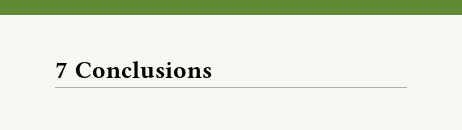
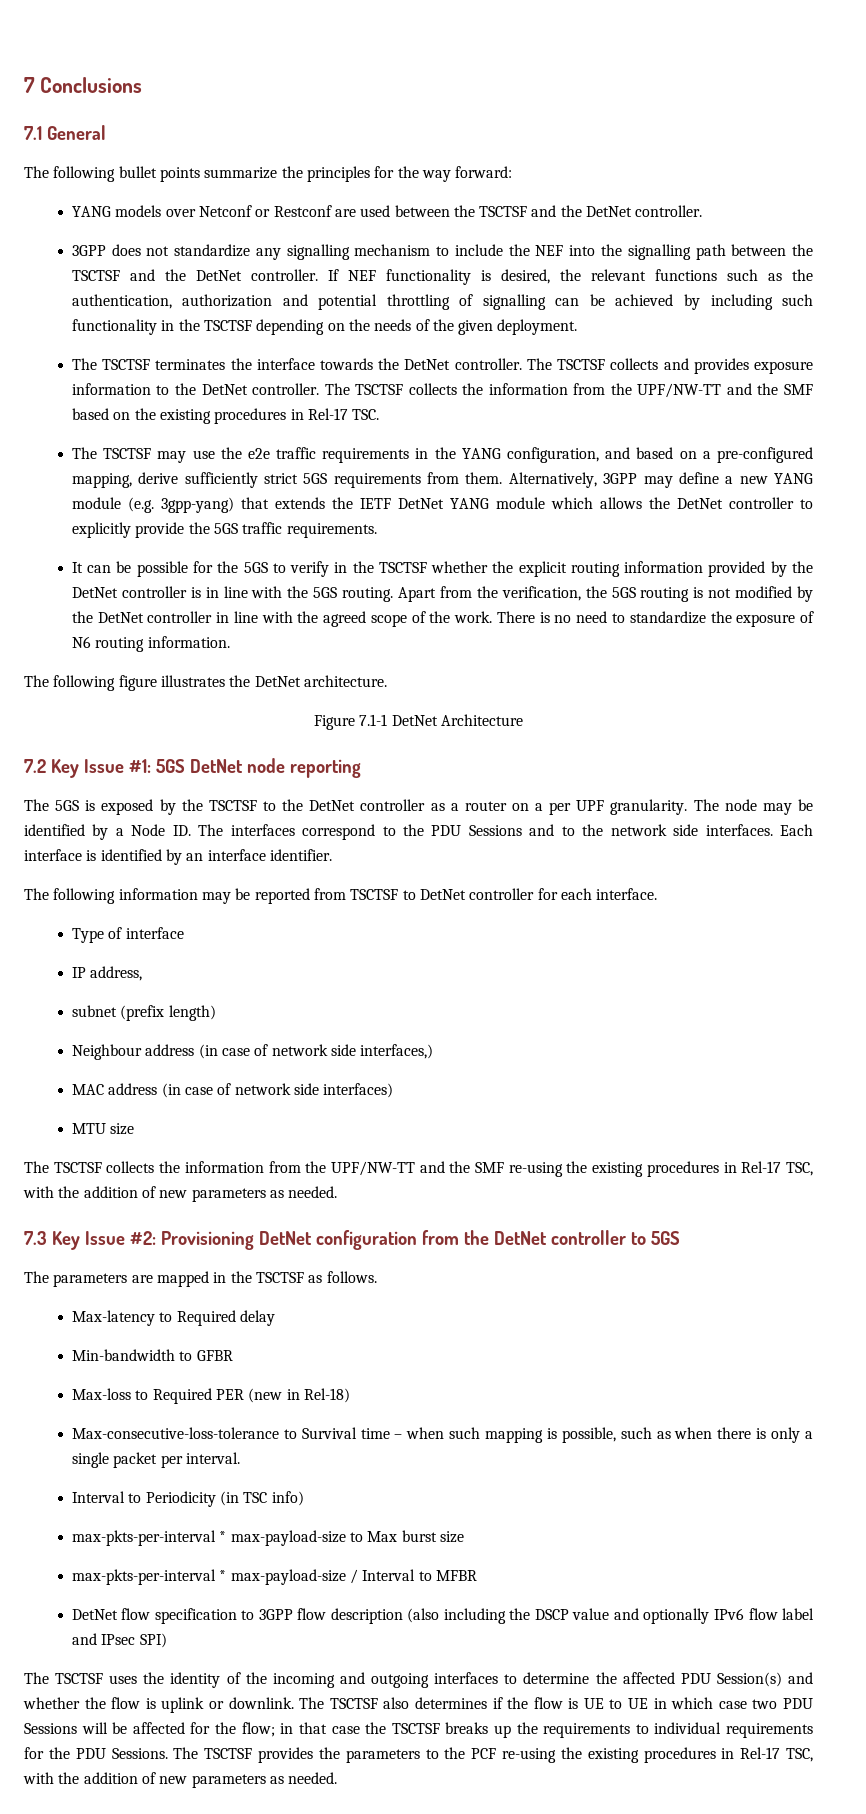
+ 7.1 General
+ The following bullet points summarize the principles for the way forward:
+ YANG models over Netconf or Restconf are used between the TSCTSF and the DetNet controller.
+ 3GPP does not standardize any signalling mechanism to include the NEF into the signalling path between the TSCTSF and the DetNet controller. If NEF functionality is desired, the relevant functions such as the authentication, authorization and potential throttling of signalling can be achieved by including such functionality in the TSCTSF depending on the needs of the given deployment.
+ The TSCTSF terminates the interface towards the DetNet controller. The TSCTSF collects and provides exposure information to the DetNet controller. The TSCTSF collects the information from the UPF/NW-TT and the SMF based on the existing procedures in Rel-17 TSC.
+ The TSCTSF may use the e2e traffic requirements in the YANG configuration, and based on a pre-configured mapping, derive sufficiently strict 5GS requirements from them. Alternatively, 3GPP may define a new YANG module (e.g. 3gpp-yang) that extends the IETF DetNet YANG module which allows the DetNet controller to explicitly provide the 5GS traffic requirements.
+ It can be possible for the 5GS to verify in the TSCTSF whether the explicit routing information provided by the DetNet controller is in line with the 5GS routing. Apart from the verification, the 5GS routing is not modified by the DetNet controller in line with the agreed scope of the work. There is no need to standardize the exposure of N6 routing information.
+ The following figure illustrates the DetNet architecture.
+ Figure 7.1-1 DetNet Architecture
+ 7.2 Key Issue #1: 5GS DetNet node reporting
+ The 5GS is exposed by the TSCTSF to the DetNet controller as a router on a per UPF granularity. The node may be identified by a Node ID. The interfaces correspond to the PDU Sessions and to the network side interfaces. Each interface is identified by an interface identifier.
+ The following information may be reported from TSCTSF to DetNet controller for each interface.
+ Type of interface
+ IP address,
+ subnet (prefix length)
+ Neighbour address (in case of network side interfaces,)
+ MAC address (in case of network side interfaces)
+ MTU size
+ The TSCTSF collects the information from the UPF/NW-TT and the SMF re-using the existing procedures in Rel-17 TSC, with the addition of new parameters as needed.
+ 7.3 Key Issue #2: Provisioning DetNet configuration from the DetNet controller to 5GS
+ The parameters are mapped in the TSCTSF as follows.
+ Max-latency to Required delay
+ Min-bandwidth to GFBR
+ Max-loss to Required PER (new in Rel-18)
+ Max-consecutive-loss-tolerance to Survival time – when such mapping is possible, such as when there is only a single packet per interval.
+ Interval to Periodicity (in TSC info)
+ max-pkts-per-interval * max-payload-size to Max burst size
+ max-pkts-per-interval * max-payload-size / Interval to MFBR
+ DetNet flow specification to 3GPP flow description (also including the DSCP value and optionally IPv6 flow label and IPsec SPI)
+ The TSCTSF uses the identity of the incoming and outgoing interfaces to determine the affected PDU Session(s) and whether the flow is uplink or downlink. The TSCTSF also determines if the flow is UE to UE in which case two PDU Sessions will be affected for the flow; in that case the TSCTSF breaks up the requirements to individual requirements for the PDU Sessions. The TSCTSF provides the parameters to the PCF re-using the existing procedures in Rel-17 TSC, with the addition of new parameters as needed.

